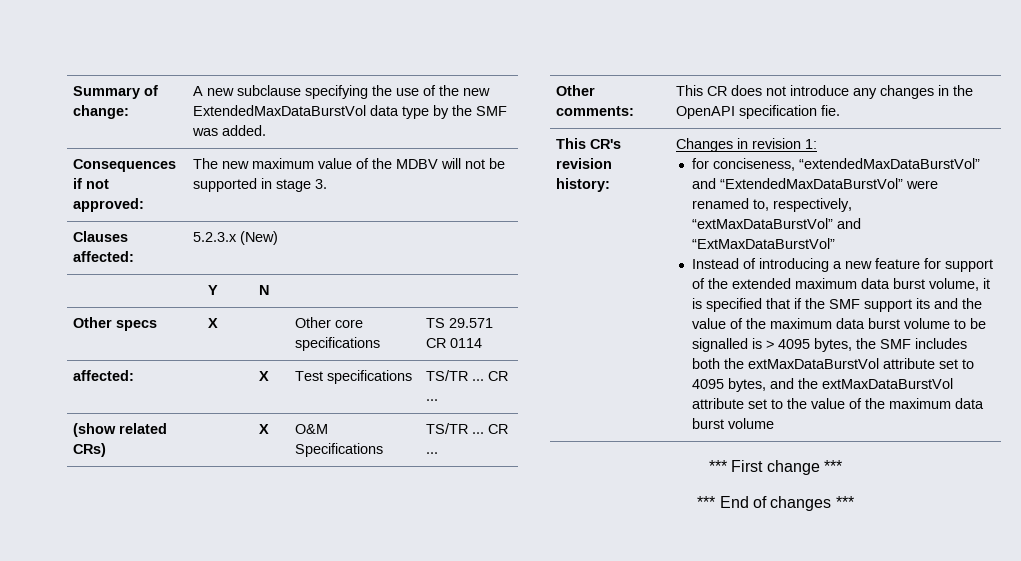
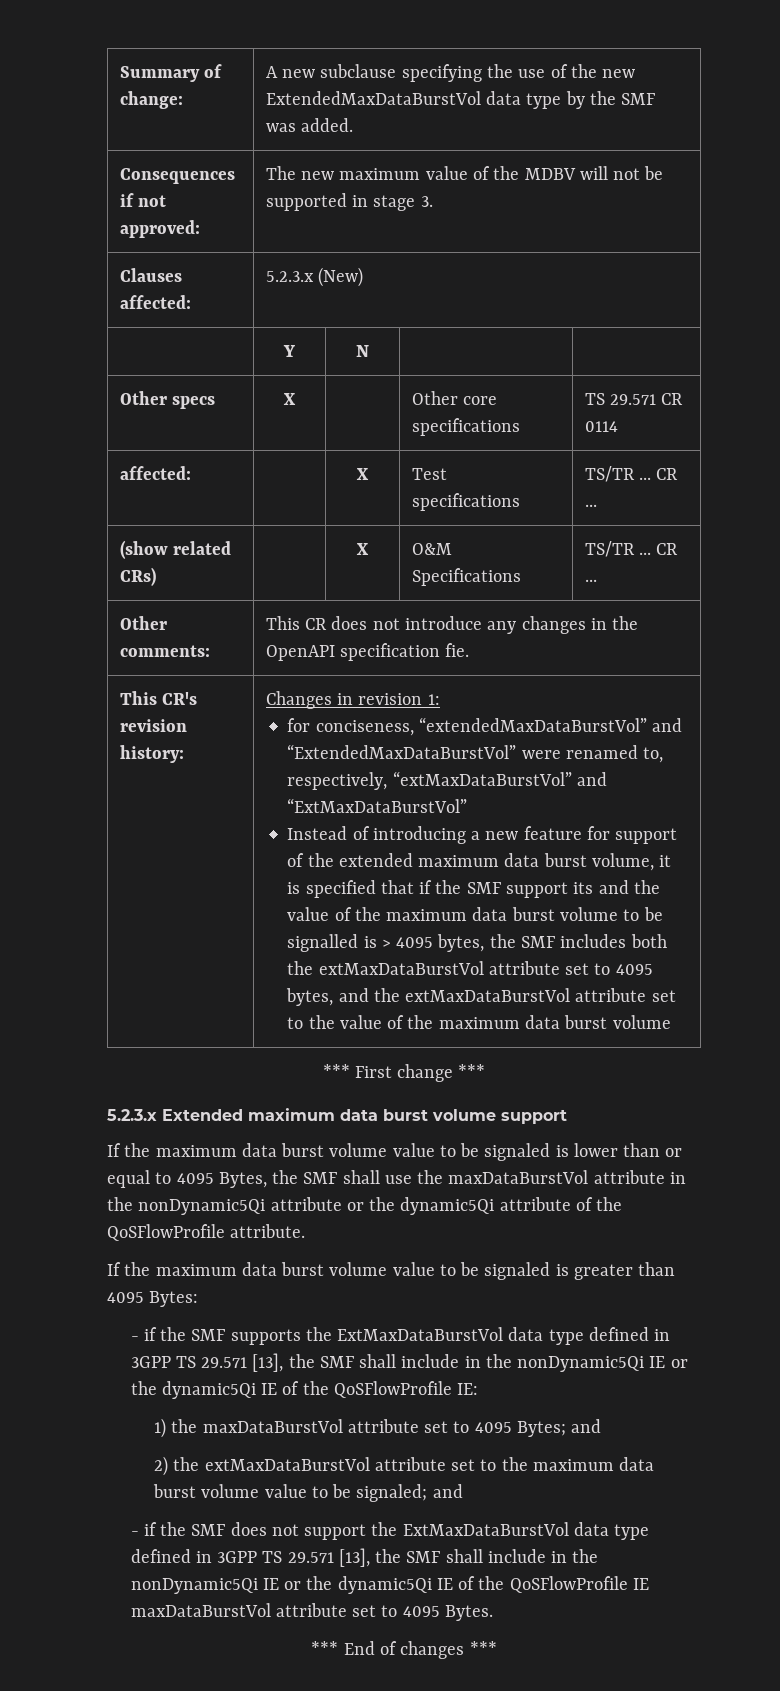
+ 5.2.3.x Extended maximum data burst volume support
+ If the maximum data burst volume value to be signaled is lower than or equal to 4095 Bytes, the SMF shall use the maxDataBurstVol attribute in the nonDynamic5Qi attribute or the dynamic5Qi attribute of the QoSFlowProfile attribute.
+ If the maximum data burst volume value to be signaled is greater than 4095 Bytes:
+ - if the SMF supports the ExtMaxDataBurstVol data type defined in 3GPP TS 29.571 [13], the SMF shall include in the nonDynamic5Qi IE or the dynamic5Qi IE of the QoSFlowProfile IE:
+ 1) the maxDataBurstVol attribute set to 4095 Bytes; and
+ 2) the extMaxDataBurstVol attribute set to the maximum data burst volume value to be signaled; and
+ - if the SMF does not support the ExtMaxDataBurstVol data type defined in 3GPP TS 29.571 [13], the SMF shall include in the nonDynamic5Qi IE or the dynamic5Qi IE of the QoSFlowProfile IE maxDataBurstVol attribute set to 4095 Bytes.

